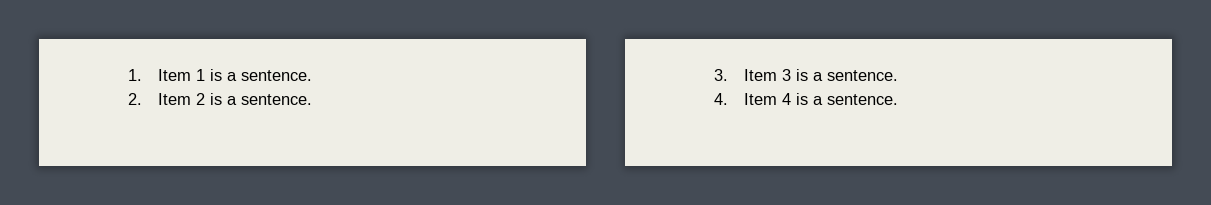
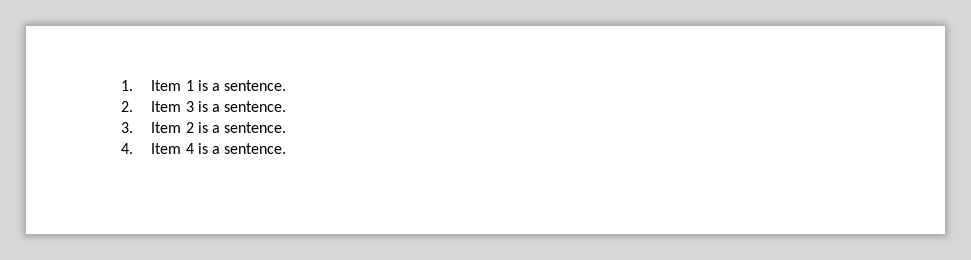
- 2. Item 2 is a sentence.
+ 2. Item 3 is a sentence.
+ 3. Item 2 is a sentence.
- 3. Item 3 is a sentence.

